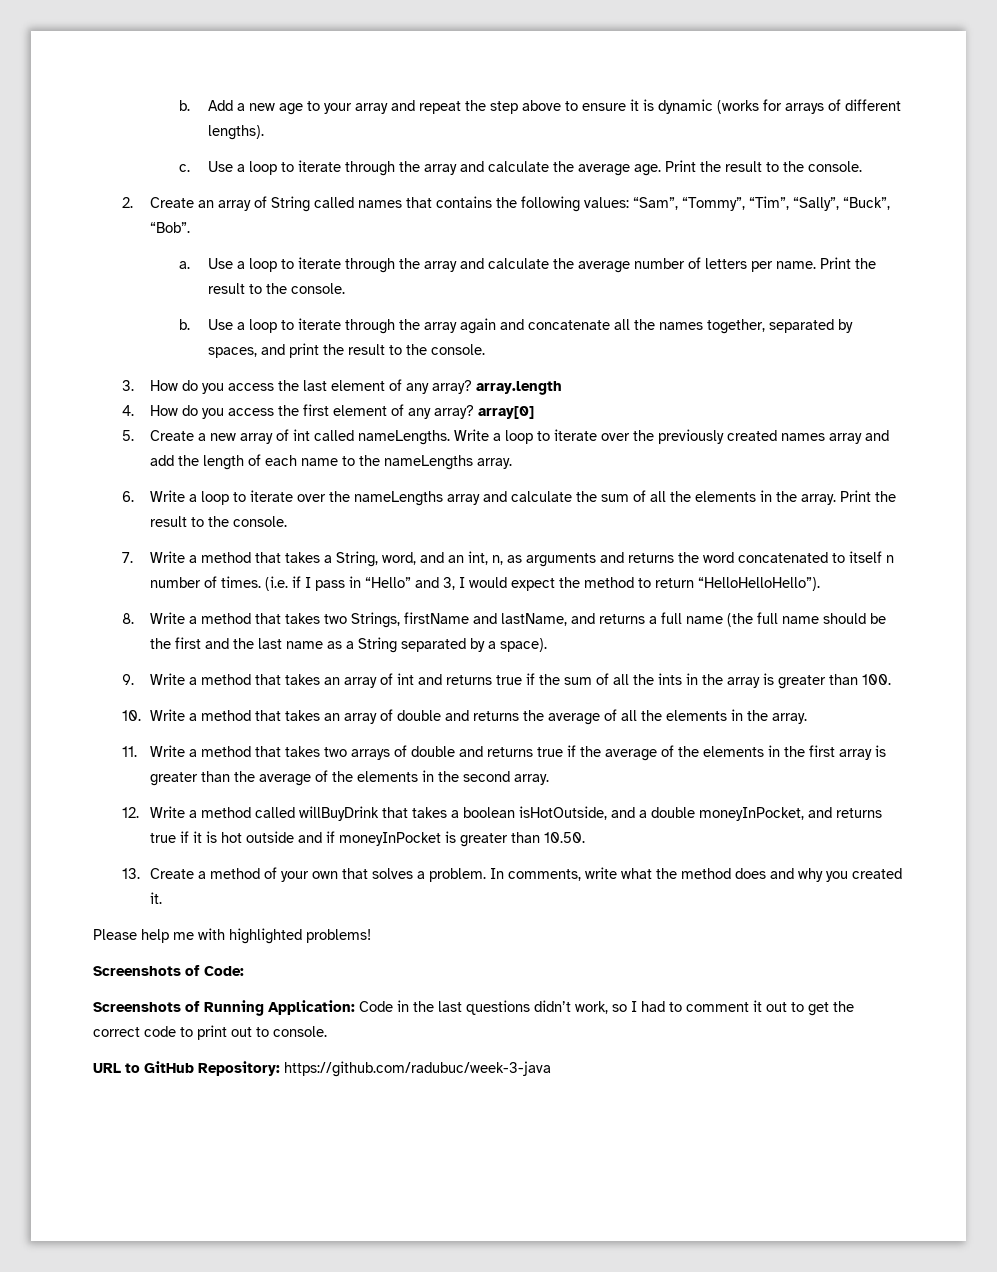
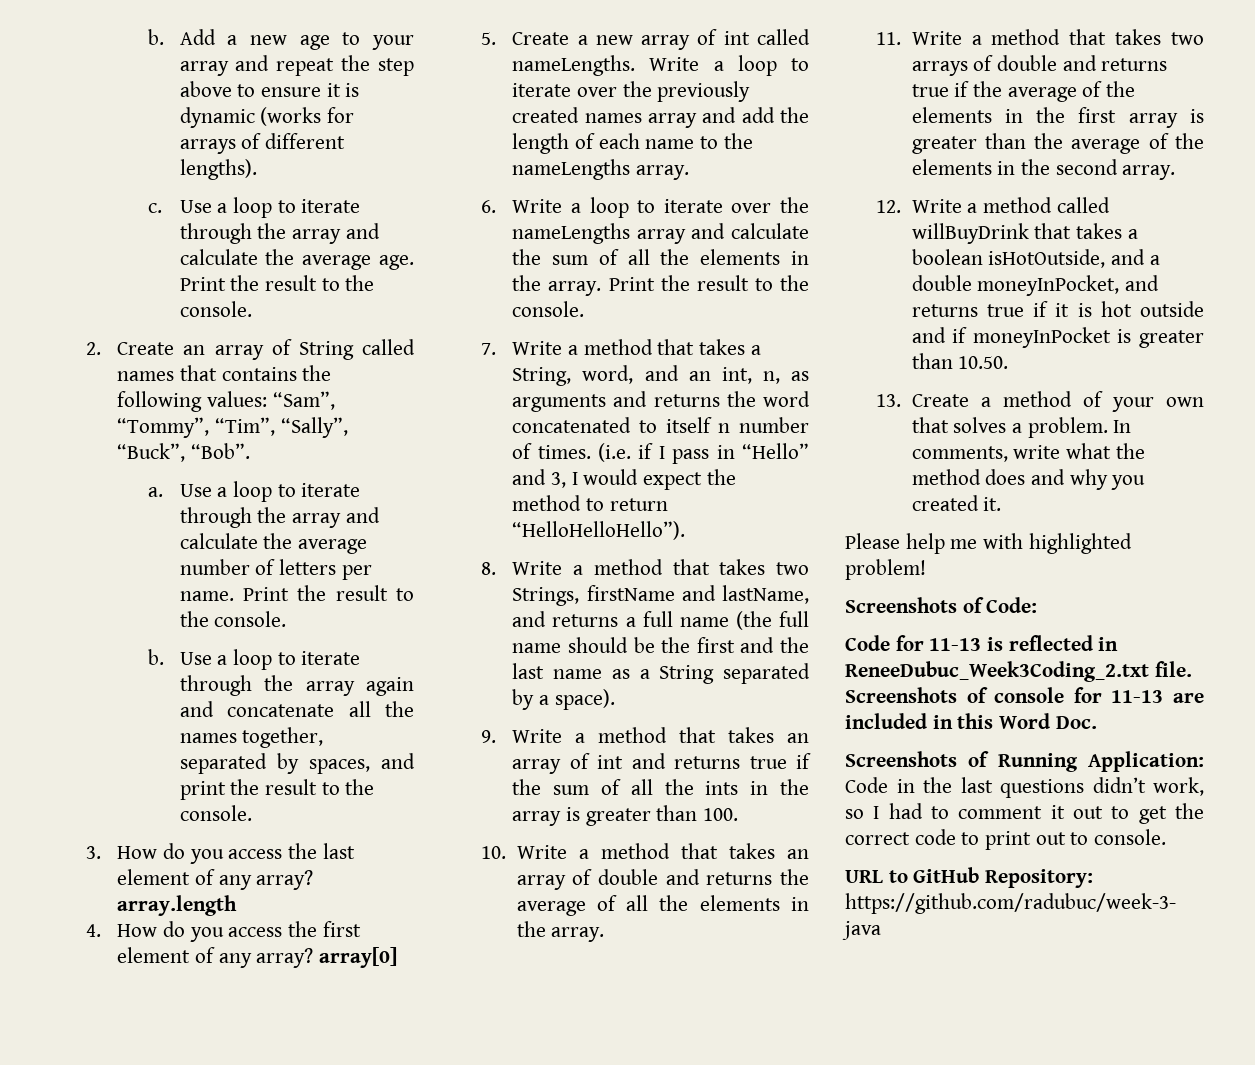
- Please help me with highlighted problems!
+ Please help me with highlighted problem!
+ Code for 11-13 is reflected in ReneeDubuc_Week3Coding_2.txt file. Screenshots of console for 11-13 are included in this Word Doc.

